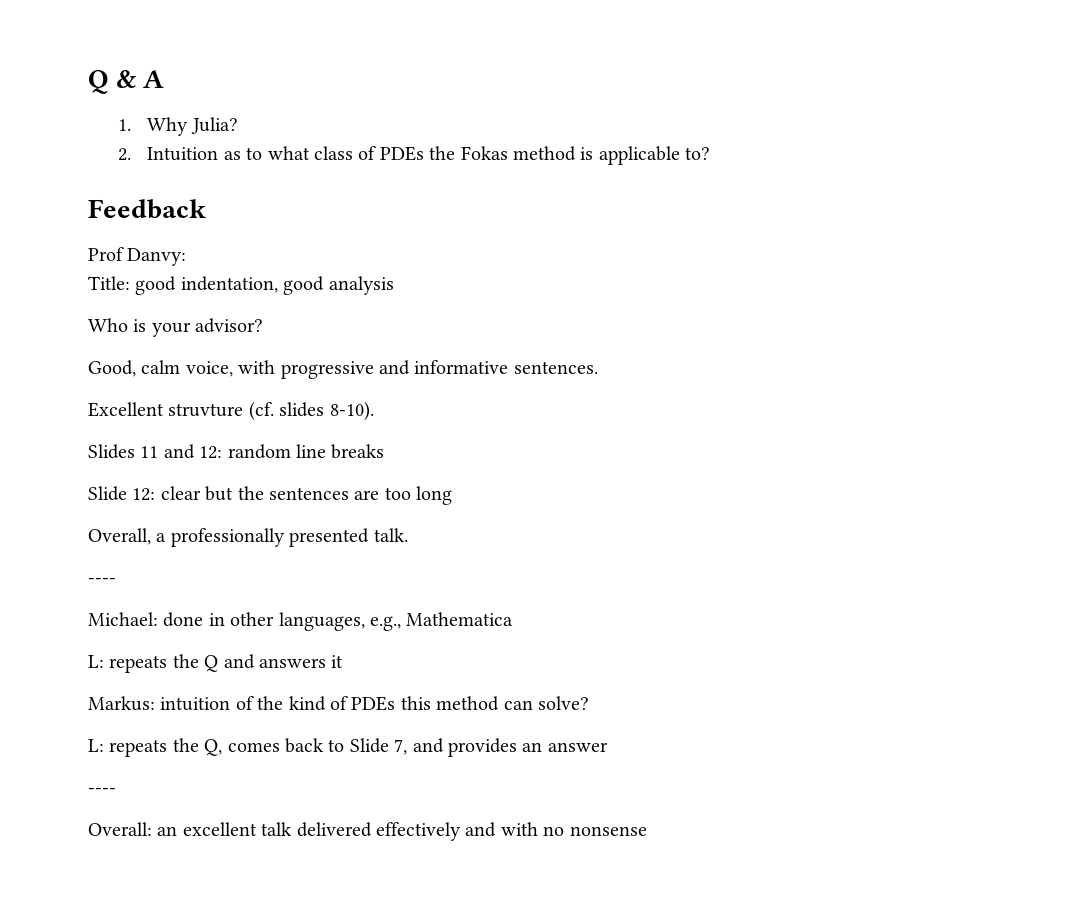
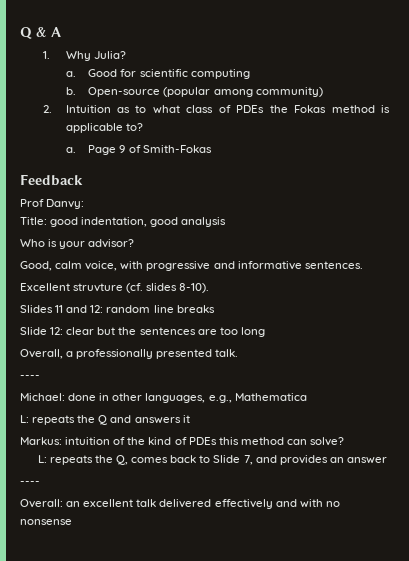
+ a. Good for scientific computing
+ b. Open-source (popular among community)
+ a. Page 9 of Smith-Fokas

